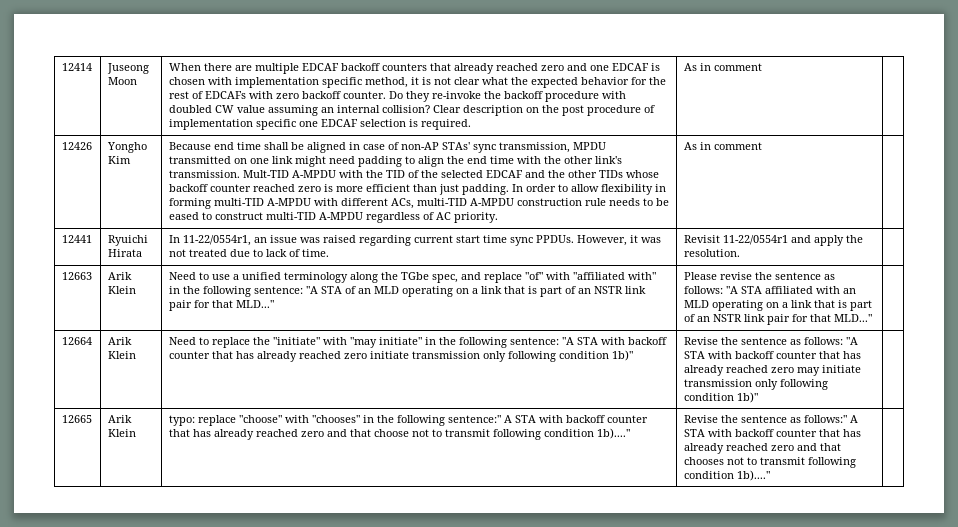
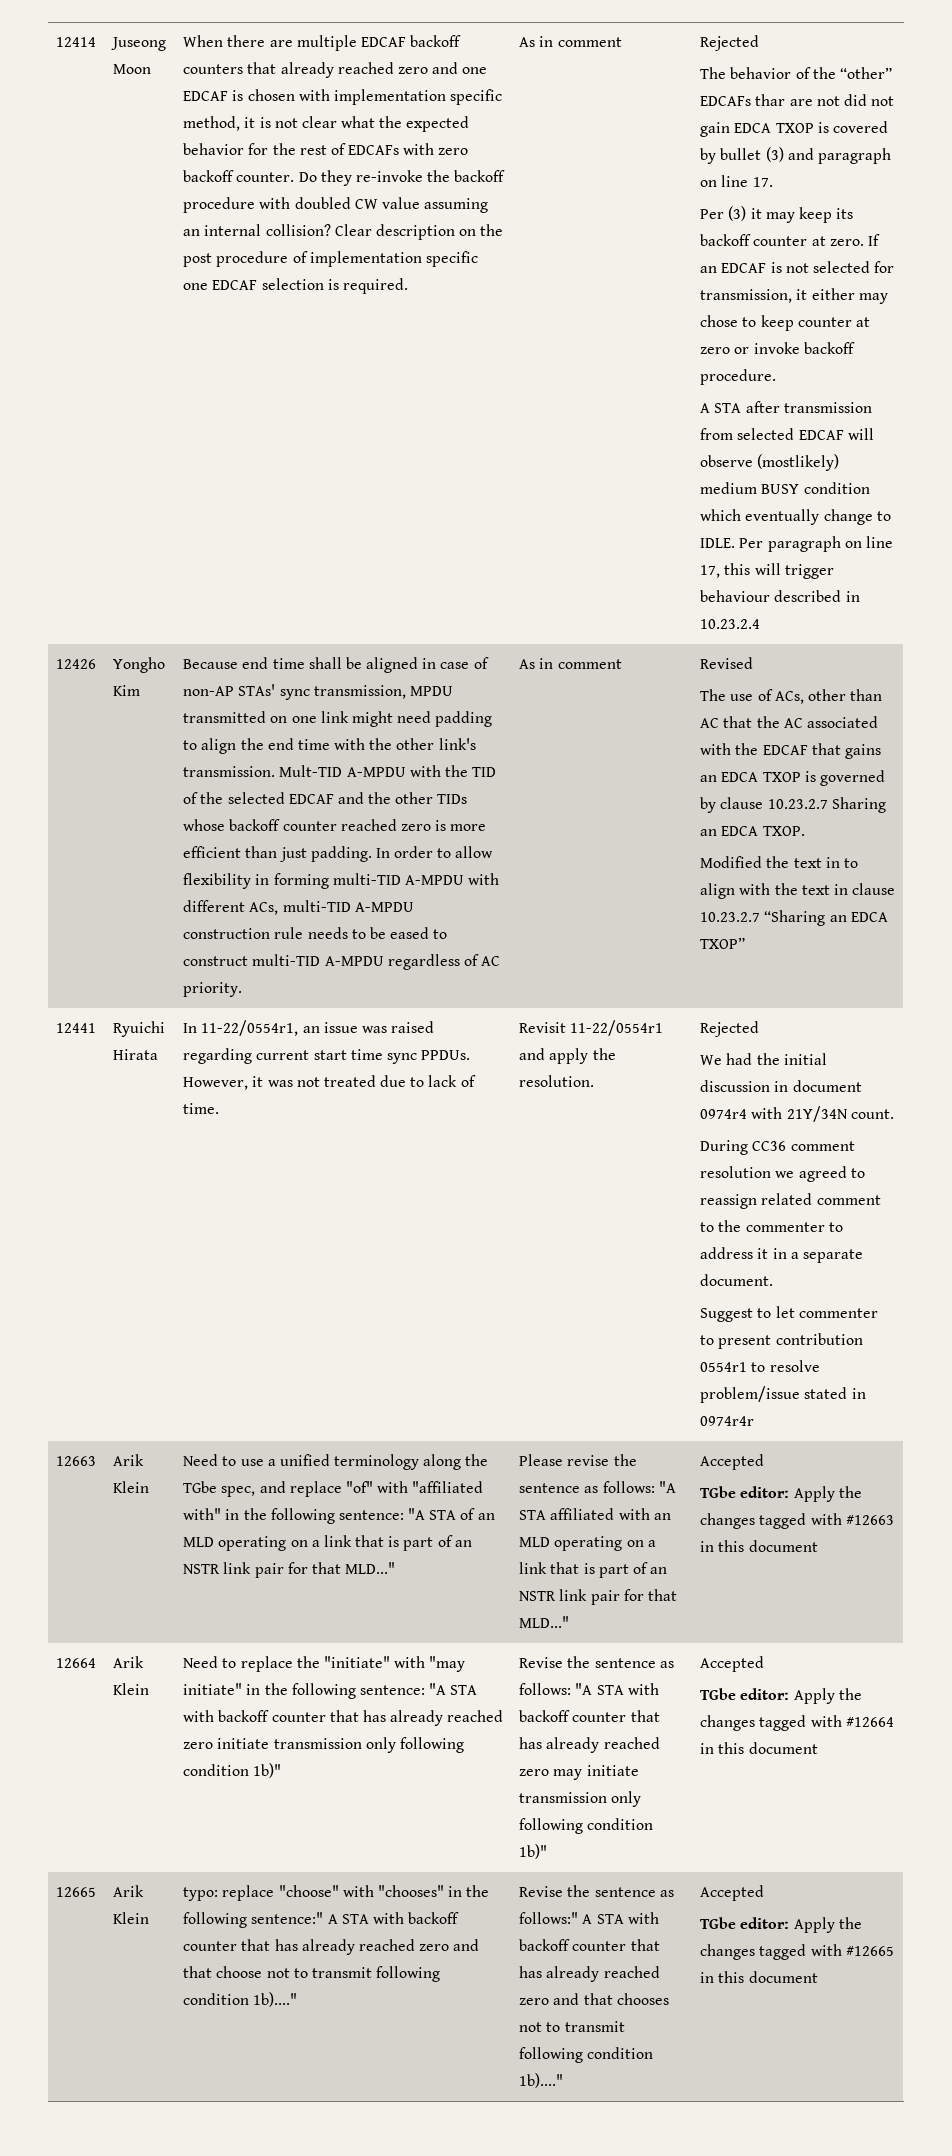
- Clear description on the post procedure of implementation specific one EDCAF selection is required. | As in comment
+ Clear description on the post procedure of implementation specific one EDCAF selection is required. | As in comment | Rejected
+ The behavior of the “other” EDCAFs thar are not did not gain EDCA TXOP is covered by bullet (3) and paragraph on line 17.
+ Per (3) it may keep its backoff counter at zero. If an EDCAF is not selected for transmission, it either may chose to keep counter at zero or invoke backoff procedure.
+ A STA after transmission from selected EDCAF will observe (mostlikely) medium BUSY condition which eventually change to IDLE. Per paragraph on line 17, this will trigger behaviour described in 10.23.2.4
+ Revised
+ The use of ACs, other than AC that the AC associated with the EDCAF that gains an EDCA TXOP is governed by clause 10.23.2.7 Sharing an EDCA TXOP.
+ Modified the text in to align with the text in clause 10.23.2.7 “Sharing an EDCA TXOP”
- Revisit 11-22/0554r1 and apply the resolution.
+ Revisit 11-22/0554r1 and apply the resolution. | Rejected
+ We had the initial discussion in document 0974r4 with 21Y/34N count.
+ During CC36 comment resolution we agreed to reassign related comment to the commenter to address it in a separate document.
+ Suggest to let commenter to present contribution 0554r1 to resolve problem/issue stated in 0974r4r
- Please revise the sentence as follows: "A STA affiliated with an MLD operating on a link that is part of an NSTR link pair for that MLD..."
+ Please revise the sentence as follows: "A STA affiliated with an MLD operating on a link that is part of an NSTR link pair for that MLD..." | Accepted
+ TGbe editor: Apply the changes tagged with #12663 in this document
- Revise the sentence as follows: "A STA with backoff counter that has already reached zero may initiate transmission only following condition 1b)"
+ Revise the sentence as follows: "A STA with backoff counter that has already reached zero may initiate transmission only following condition 1b)" | Accepted
+ TGbe editor: Apply the changes tagged with #12664 in this document
- Revise the sentence as follows:" A STA with backoff counter that has already reached zero and that chooses not to transmit following condition 1b)...."
+ Revise the sentence as follows:" A STA with backoff counter that has already reached zero and that chooses not to transmit following condition 1b)...." | Accepted
+ TGbe editor: Apply the changes tagged with #12665 in this document

